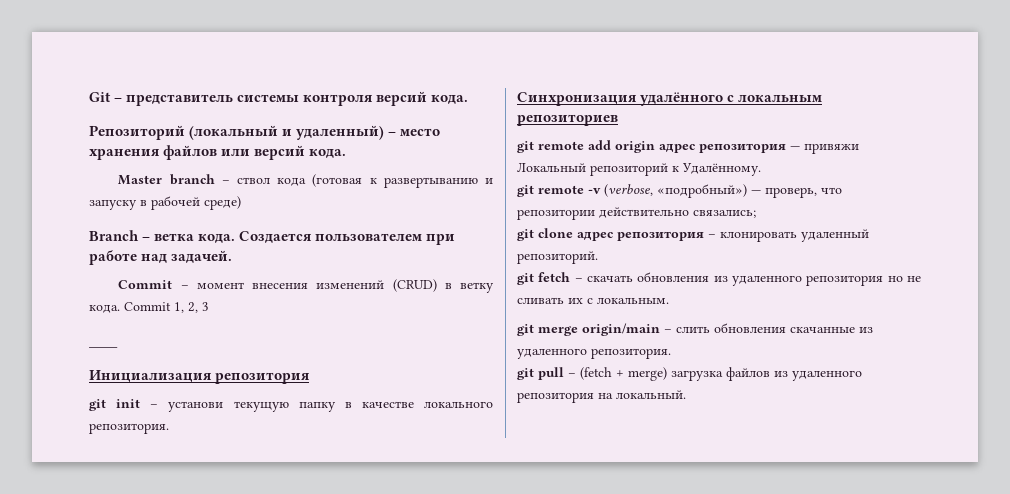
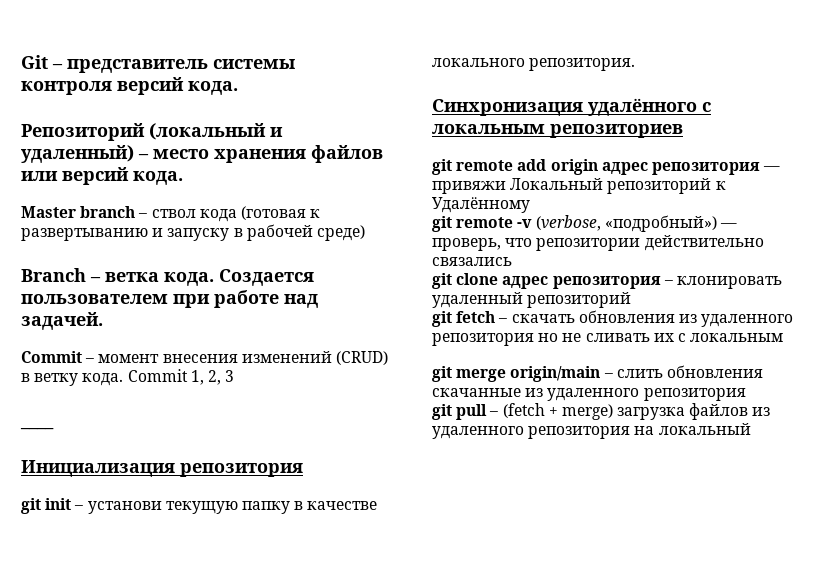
- git remote add origin адрес репозитория — привяжи Локальный репозиторий к Удалённому.
+ git remote add origin адрес репозитория — привяжи Локальный репозиторий к Удалённому
- git remote -v (verbose, «подробный») — проверь, что репозитории действительно связались;
+ git remote -v (verbose, «подробный») — проверь, что репозитории действительно связались
- git clone адрес репозитория – клонировать удаленный репозиторий.
+ git clone адрес репозитория – клонировать удаленный репозиторий
- git fetch – скачать обновления из удаленного репозитория но не сливать их с локальным.
+ git fetch – скачать обновления из удаленного репозитория но не сливать их с локальным
- git merge origin/main – слить обновления скачанные из удаленного репозитория.
+ git merge origin/main – слить обновления скачанные из удаленного репозитория
- git pull – (fetch + merge) загрузка файлов из удаленного репозитория на локальный.
+ git pull – (fetch + merge) загрузка файлов из удаленного репозитория на локальный

